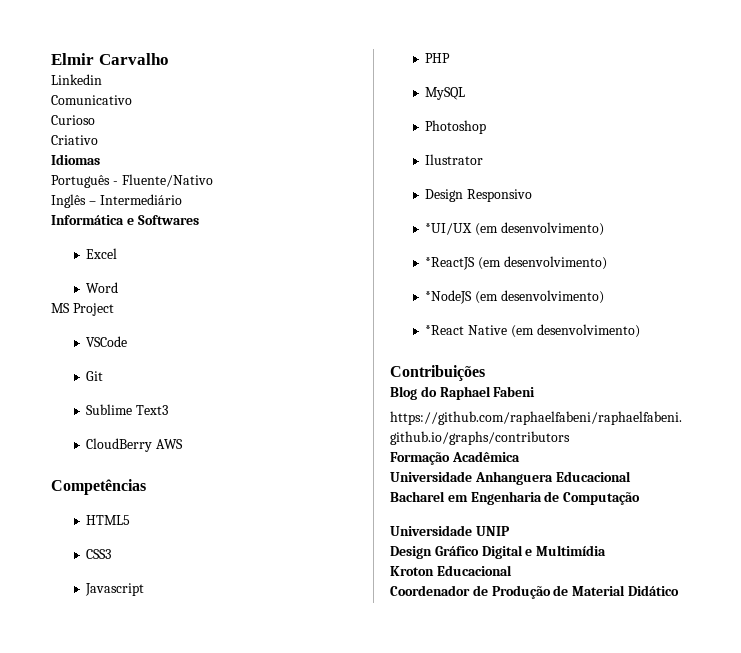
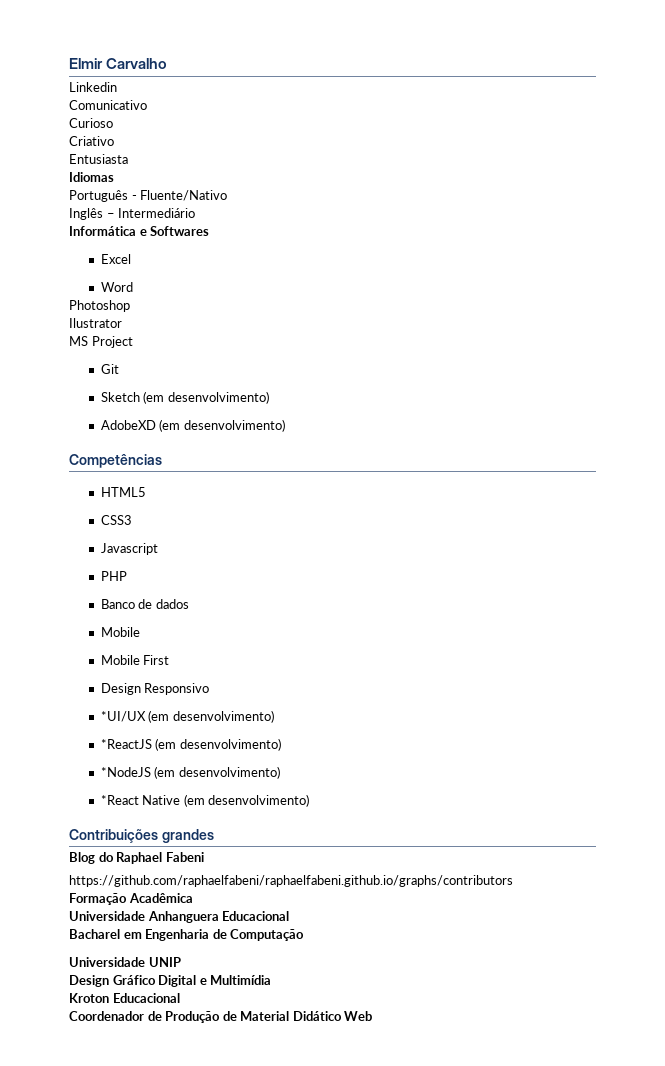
+ Entusiasta
+ Photoshop
+ Ilustrator
- VSCode
- Sublime Text3
- CloudBerry AWS
+ Sketch (em desenvolvimento)
+ AdobeXD (em desenvolvimento)
- MySQL
- Photoshop
- Ilustrator
+ Banco de dados
+ Mobile
+ Mobile First
- Contribuições
+ Contribuições grandes
- Coordenador de Produção de Material Didático
+ Coordenador de Produção de Material Didático Web

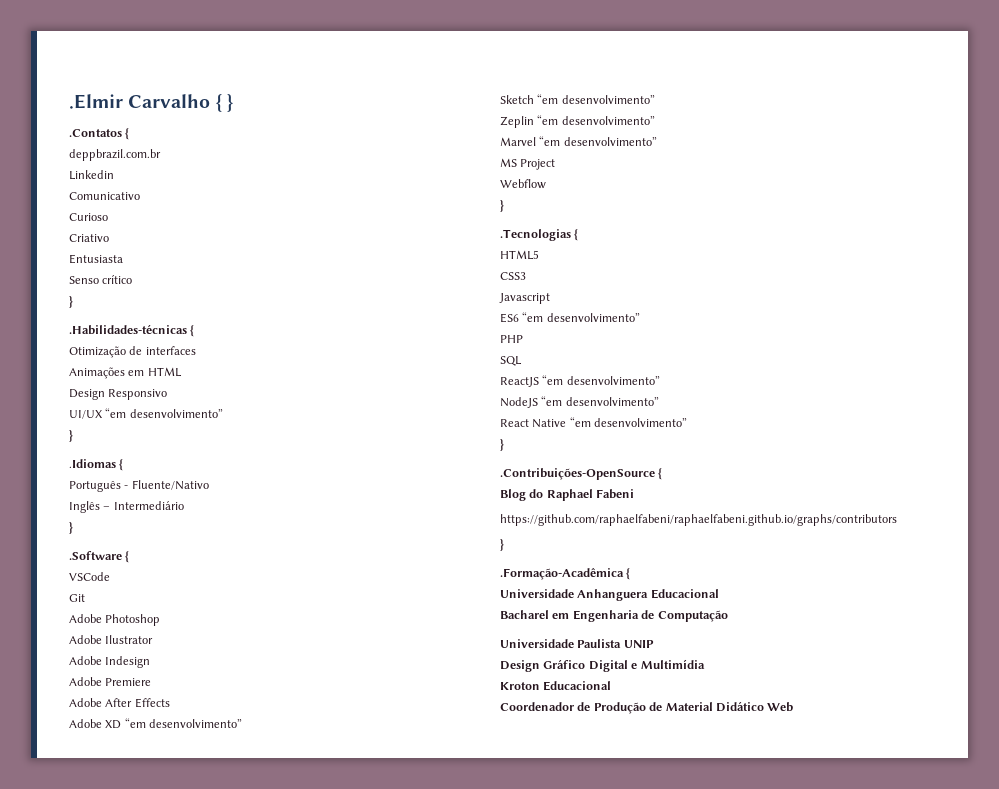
- Elmir Carvalho
+ .Elmir Carvalho { }
+ .Contatos {
+ deppbrazil.com.br
- Idiomas
+ Senso crítico
+ }
+ .Habilidades-técnicas {
+ Otimização de interfaces
+ Animações em HTML
+ Design Responsivo
+ UI/UX “em desenvolvimento”
+ }
+ .Idiomas {
  Inglês – Intermediário
- Informática e Softwares
- Excel
- Word
- Photoshop
+ }
+ .Software {
+ VSCode
+ Git
+ Adobe Photoshop
- Ilustrator
+ Adobe Ilustrator
+ Adobe Indesign
+ Adobe Premiere
+ Adobe After Effects
+ Adobe XD “em desenvolvimento”
+ Sketch “em desenvolvimento”
+ Zeplin “em desenvolvimento”
+ Marvel “em desenvolvimento”
  MS Project
- Git
- Sketch (em desenvolvimento)
- AdobeXD (em desenvolvimento)
- Competências
+ Webflow
+ }
+ .Tecnologias {
  HTML5
  CSS3
  Javascript
+ ES6 “em desenvolvimento”
  PHP
- Banco de dados
- Mobile
- Mobile First
- Design Responsivo
- *UI/UX (em desenvolvimento)
- *ReactJS (em desenvolvimento)
- *NodeJS (em desenvolvimento)
- *React Native (em desenvolvimento)
- Contribuições grandes
+ SQL
+ ReactJS “em desenvolvimento”
+ NodeJS “em desenvolvimento”
+ React Native “em desenvolvimento”
+ }
+ .Contribuições-OpenSource {
  https://github.com/raphaelfabeni/raphaelfabeni.github.io/graphs/contributors
- Formação Acadêmica
+ }
+ .Formação-Acadêmica {
- Universidade UNIP
+ Universidade Paulista UNIP

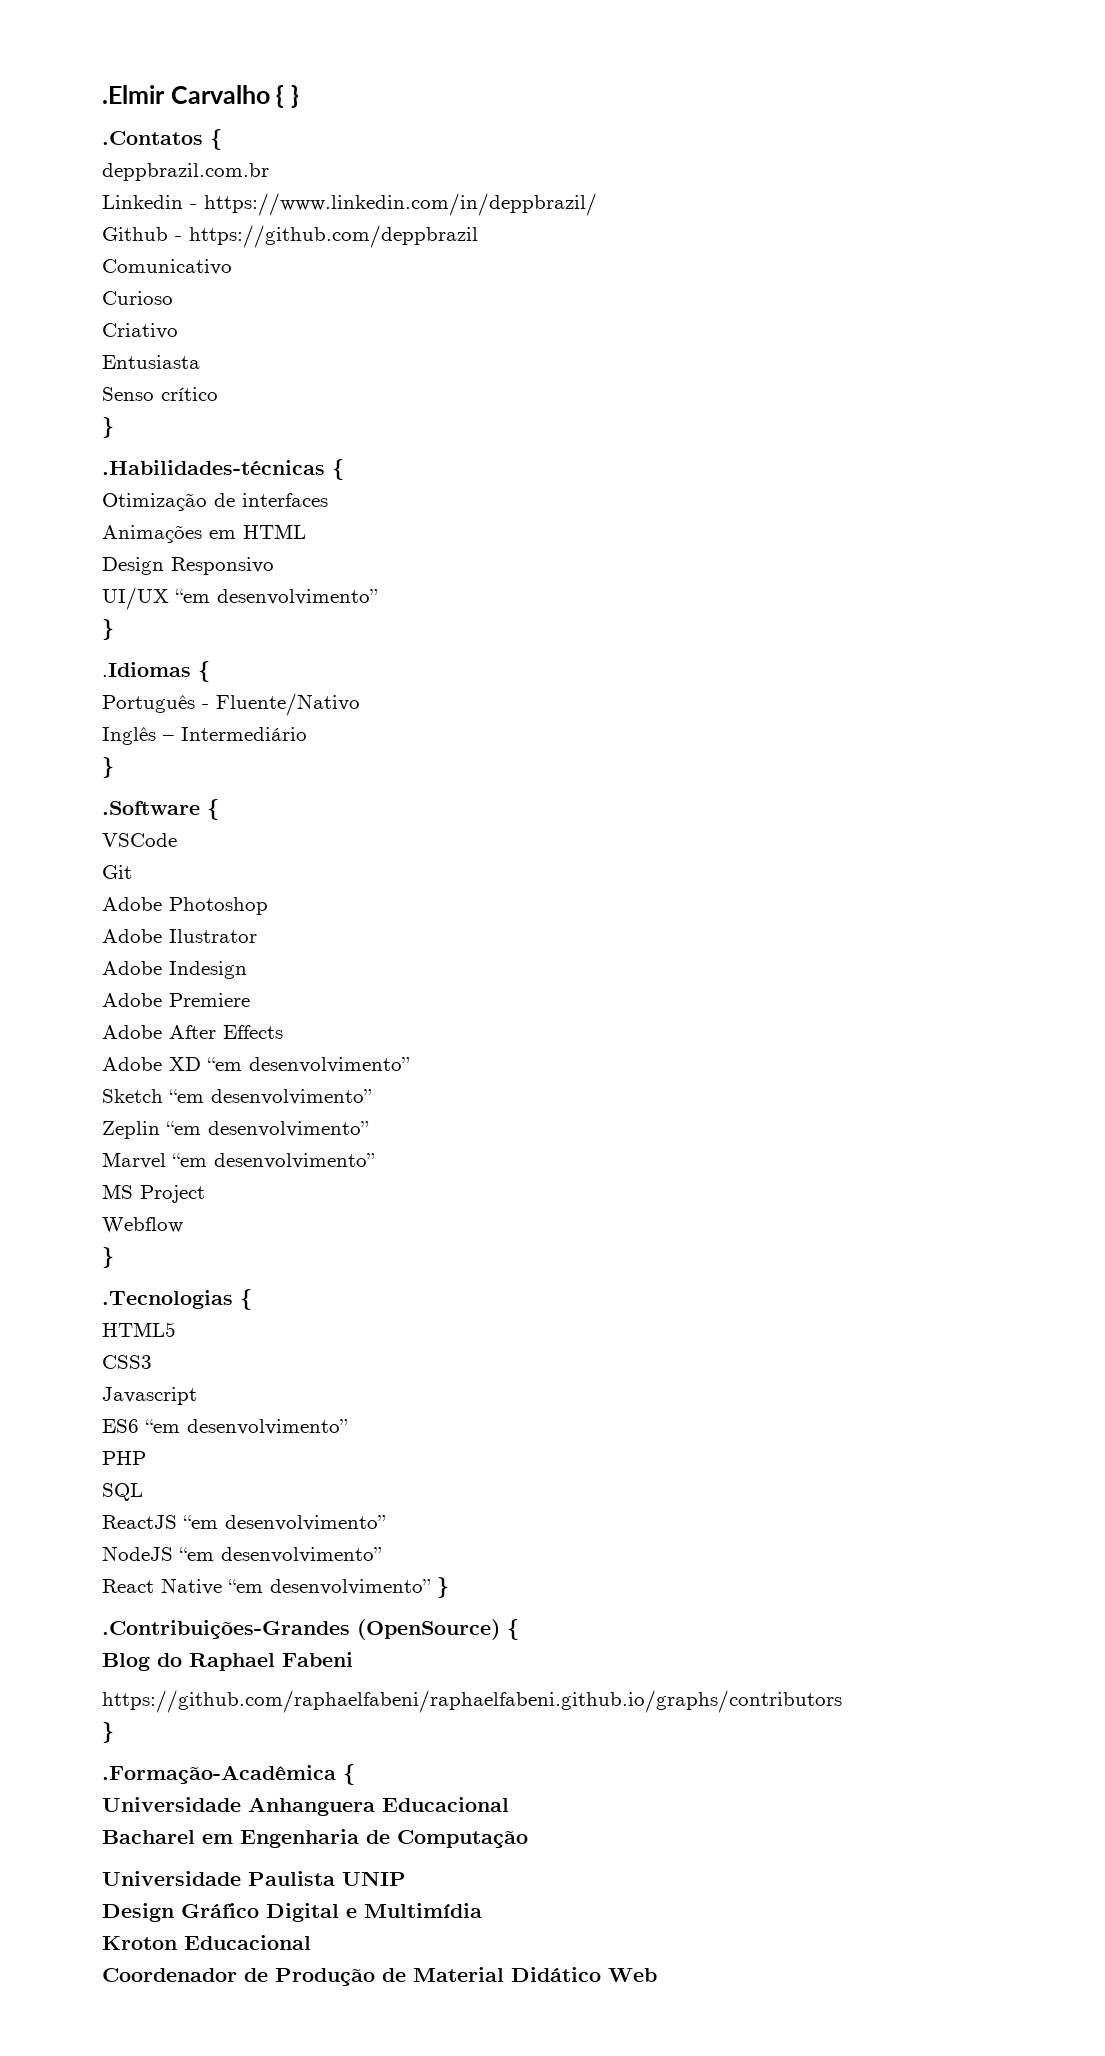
- Linkedin
+ Linkedin - https://www.linkedin.com/in/deppbrazil/
+ Github - https://github.com/deppbrazil
- React Native “em desenvolvimento”
- }
- .Contribuições-OpenSource {
+ React Native “em desenvolvimento” }
+ .Contribuições-Grandes (OpenSource) {

